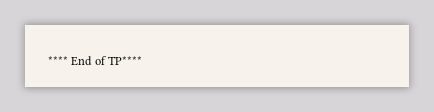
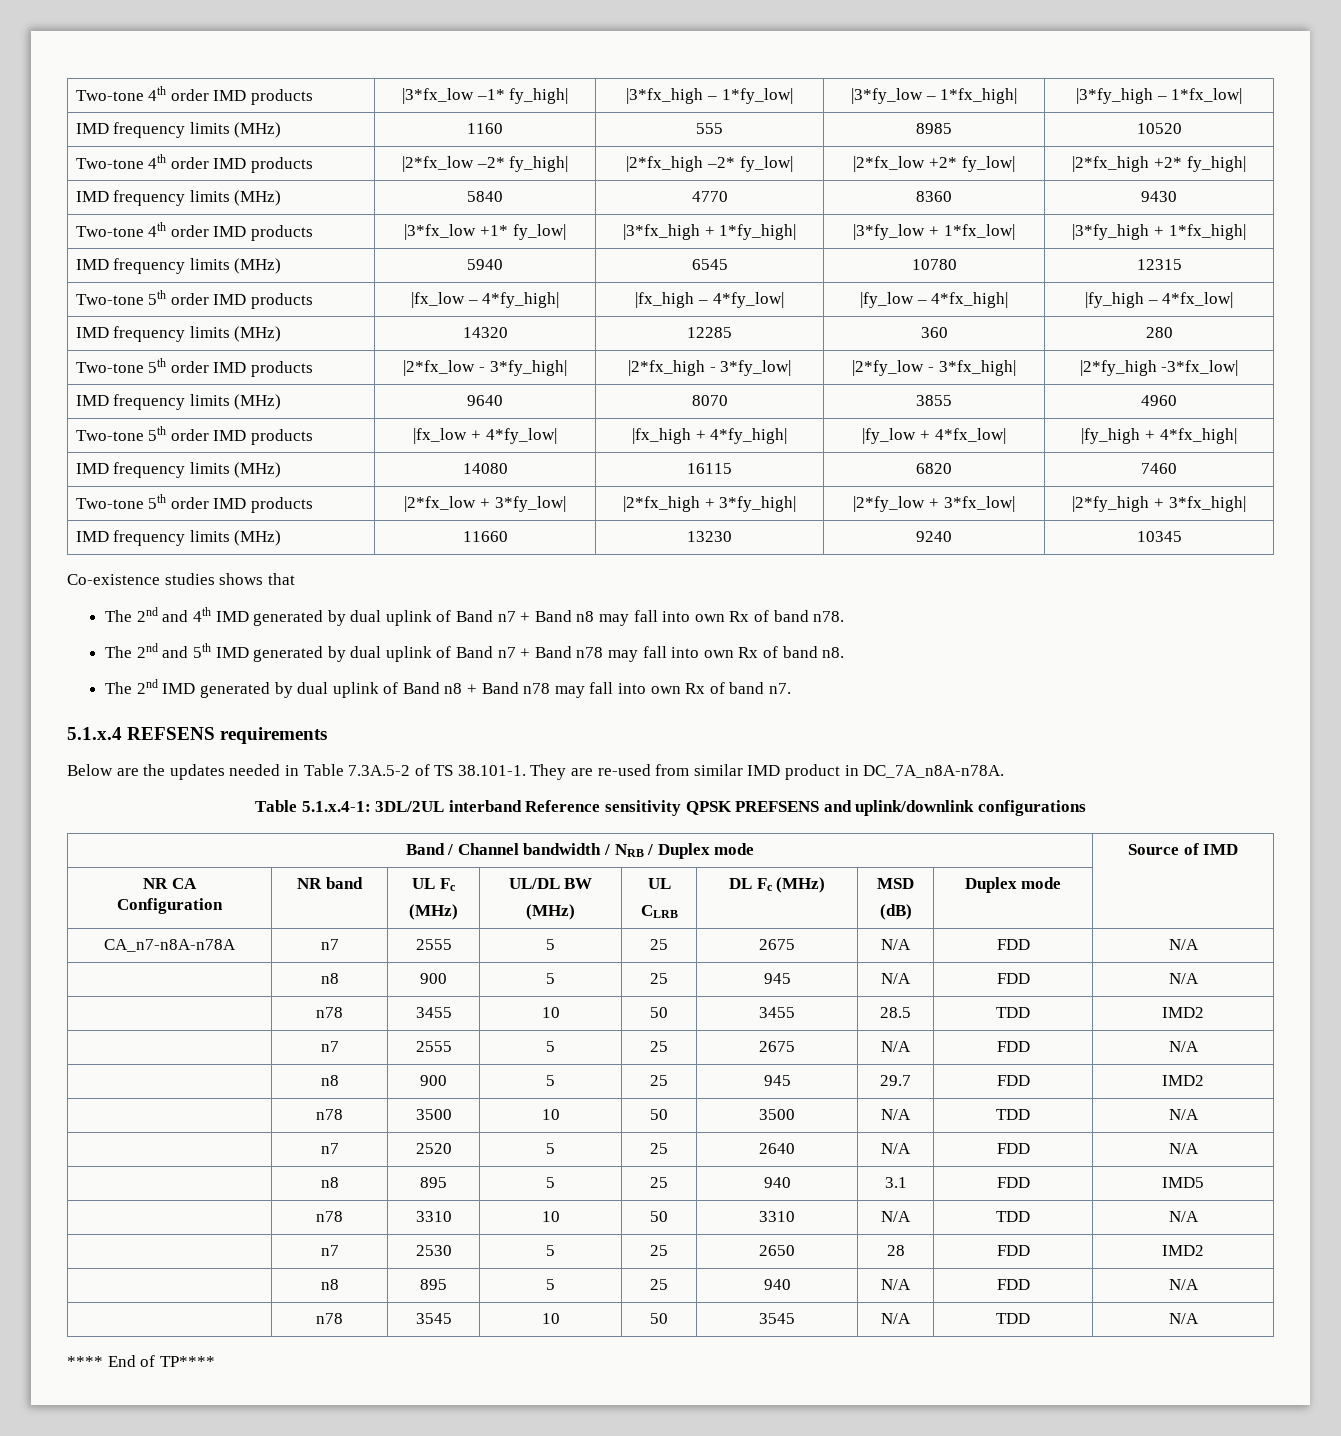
+ Two-tone 4th order IMD products | |3*fx_low –1* fy_high| | |3*fx_high – 1*fy_low| | |3*fy_low – 1*fx_high| | |3*fy_high – 1*fx_low|
+ IMD frequency limits (MHz) | 1160 | 555 | 8985 | 10520
+ Two-tone 4th order IMD products | |2*fx_low –2* fy_high| | |2*fx_high –2* fy_low| | |2*fx_low +2* fy_low| | |2*fx_high +2* fy_high|
+ IMD frequency limits (MHz) | 5840 | 4770 | 8360 | 9430
+ Two-tone 4th order IMD products | |3*fx_low +1* fy_low| | |3*fx_high + 1*fy_high| | |3*fy_low + 1*fx_low| | |3*fy_high + 1*fx_high|
+ IMD frequency limits (MHz) | 5940 | 6545 | 10780 | 12315
+ Two-tone 5th order IMD products | |fx_low – 4*fy_high| | |fx_high – 4*fy_low| | |fy_low – 4*fx_high| | |fy_high – 4*fx_low|
+ IMD frequency limits (MHz) | 14320 | 12285 | 360 | 280
+ Two-tone 5th order IMD products | |2*fx_low - 3*fy_high| | |2*fx_high - 3*fy_low| | |2*fy_low - 3*fx_high| | |2*fy_high -3*fx_low|
+ IMD frequency limits (MHz) | 9640 | 8070 | 3855 | 4960
+ Two-tone 5th order IMD products | |fx_low + 4*fy_low| | |fx_high + 4*fy_high| | |fy_low + 4*fx_low| | |fy_high + 4*fx_high|
+ IMD frequency limits (MHz) | 14080 | 16115 | 6820 | 7460
+ Two-tone 5th order IMD products | |2*fx_low + 3*fy_low| | |2*fx_high + 3*fy_high| | |2*fy_low + 3*fx_low| | |2*fy_high + 3*fx_high|
+ IMD frequency limits (MHz) | 11660 | 13230 | 9240 | 10345
+ Co-existence studies shows that
+ The 2nd and 4th IMD generated by dual uplink of Band n7 + Band n8 may fall into own Rx of band n78.
+ The 2nd and 5th IMD generated by dual uplink of Band n7 + Band n78 may fall into own Rx of band n8.
+ The 2nd IMD generated by dual uplink of Band n8 + Band n78 may fall into own Rx of band n7.
+ 5.1.x.4 REFSENS requirements
+ Below are the updates needed in Table 7.3A.5-2 of TS 38.101-1. They are re-used from similar IMD product in DC_7A_n8A-n78A.
+ Table 5.1.x.4-1: 3DL/2UL interband Reference sensitivity QPSK PREFSENS and uplink/downlink configurations
+ Band / Channel bandwidth / NRB / Duplex mode | Source of IMD
+ NR CA
+ Configuration | NR band | UL Fc
+ (MHz) | UL/DL BW
+ (MHz) | UL
+ CLRB | DL Fc (MHz) | MSD
+ (dB) | Duplex mode |
+ CA_n7-n8A-n78A | n7 | 2555 | 5 | 25 | 2675 | N/A | FDD | N/A
+ | n8 | 900 | 5 | 25 | 945 | N/A | FDD | N/A
+ | n78 | 3455 | 10 | 50 | 3455 | 28.5 | TDD | IMD2
+ | n7 | 2555 | 5 | 25 | 2675 | N/A | FDD | N/A
+ | n8 | 900 | 5 | 25 | 945 | 29.7 | FDD | IMD2
+ | n78 | 3500 | 10 | 50 | 3500 | N/A | TDD | N/A
+ | n7 | 2520 | 5 | 25 | 2640 | N/A | FDD | N/A
+ | n8 | 895 | 5 | 25 | 940 | 3.1 | FDD | IMD5
+ | n78 | 3310 | 10 | 50 | 3310 | N/A | TDD | N/A
+ | n7 | 2530 | 5 | 25 | 2650 | 28 | FDD | IMD2
+ | n8 | 895 | 5 | 25 | 940 | N/A | FDD | N/A
+ | n78 | 3545 | 10 | 50 | 3545 | N/A | TDD | N/A

